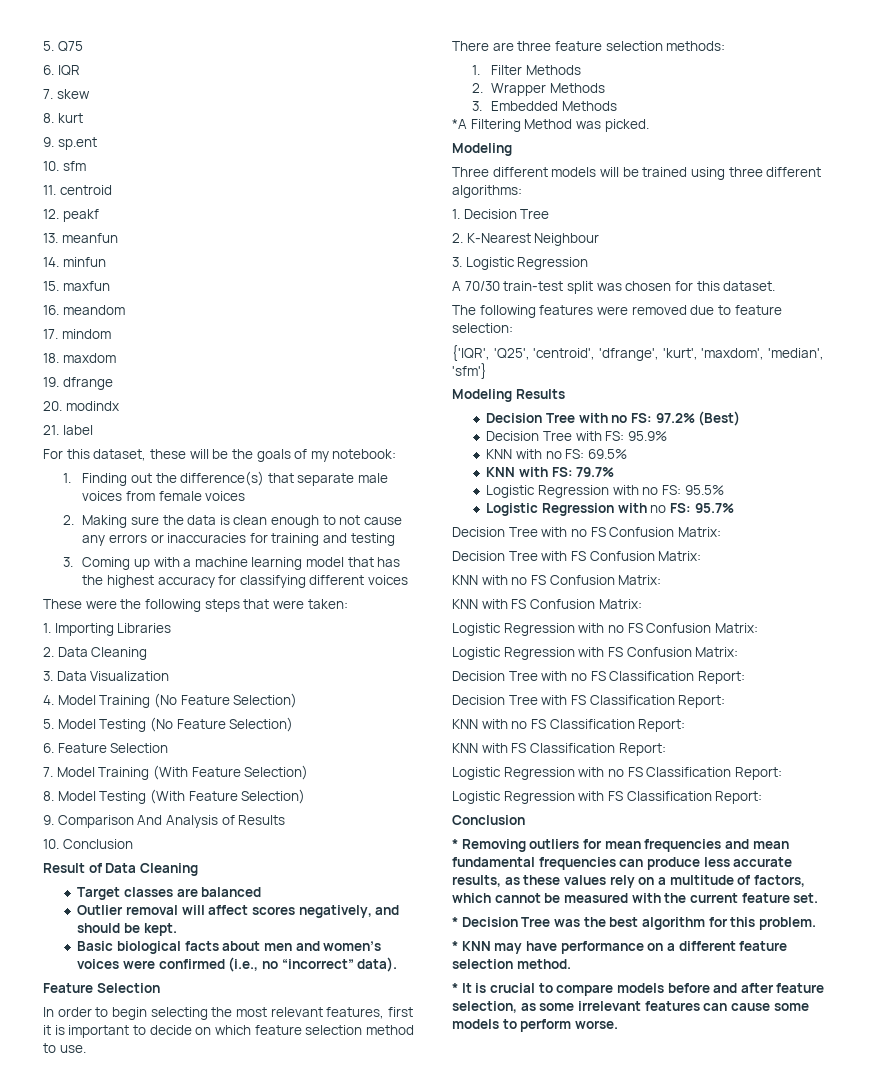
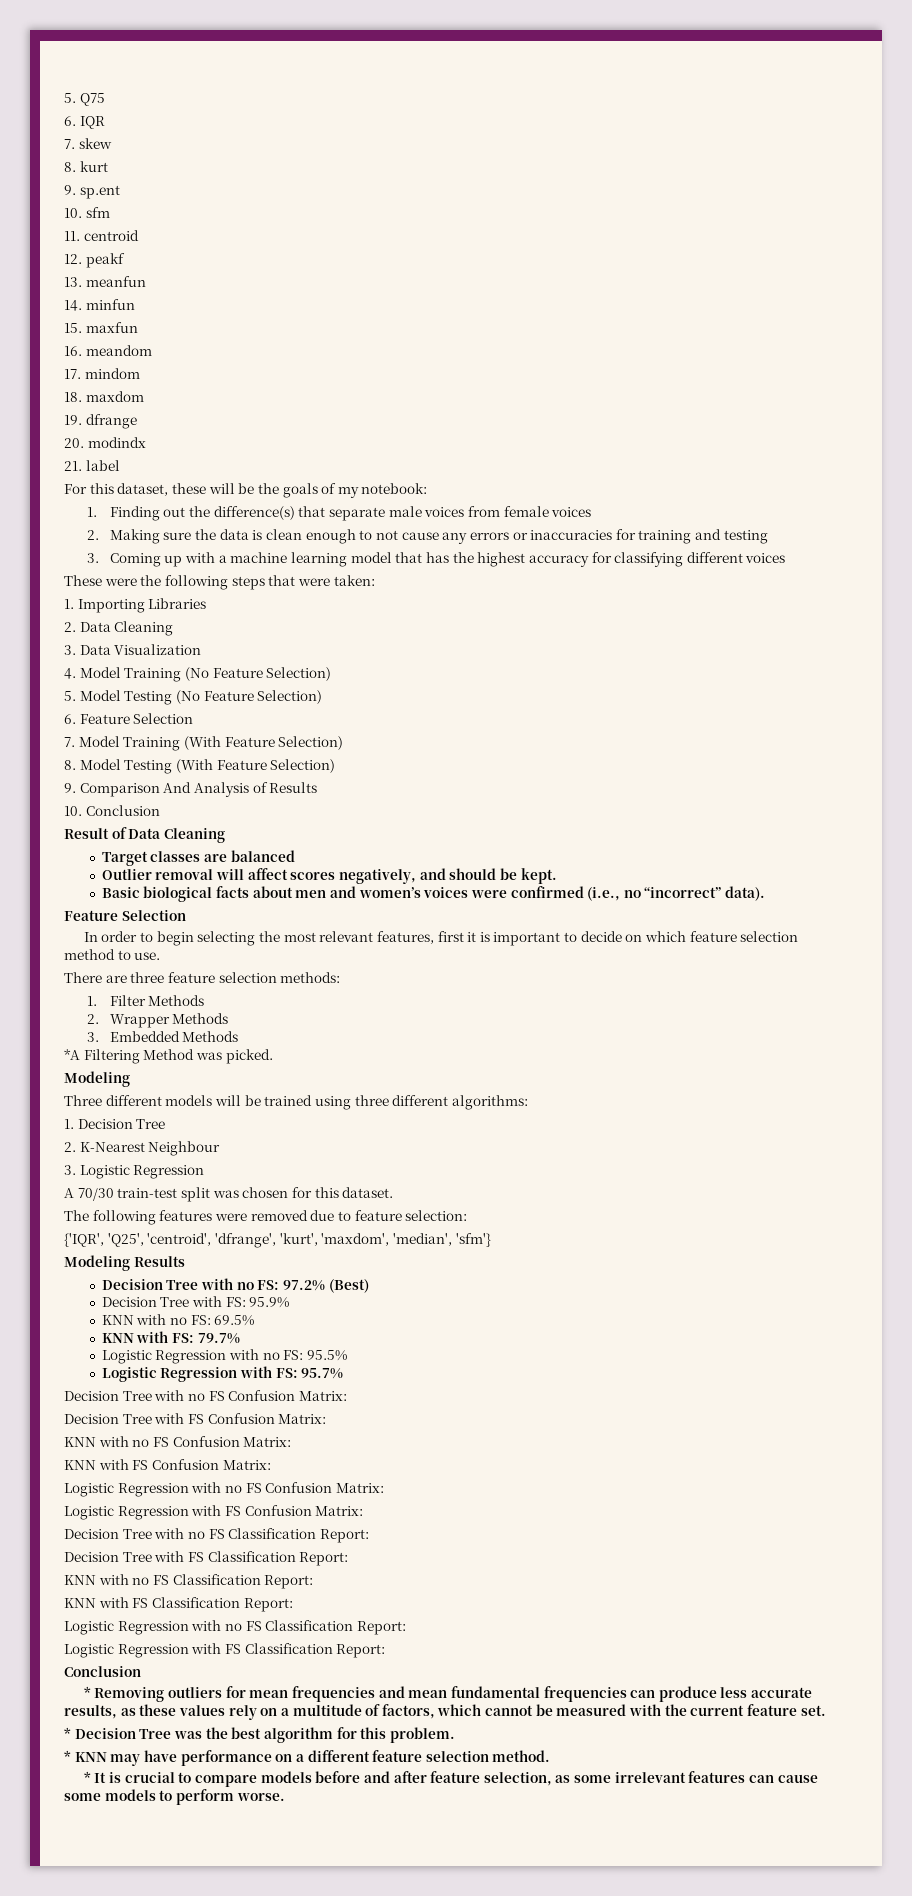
- Logistic Regression with no FS: 95.7%
+ Logistic Regression with FS: 95.7%

